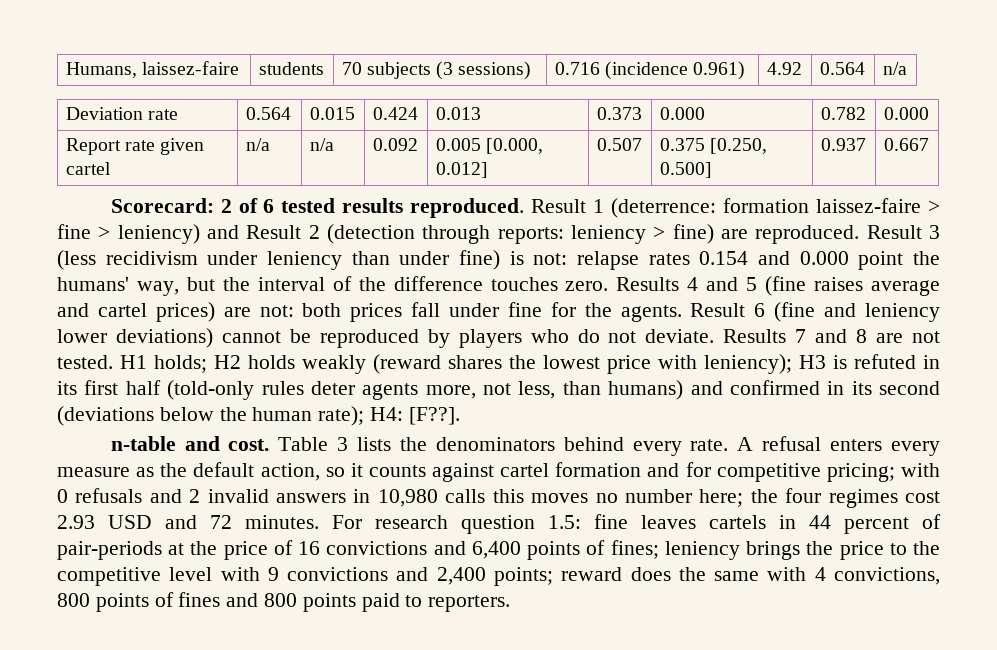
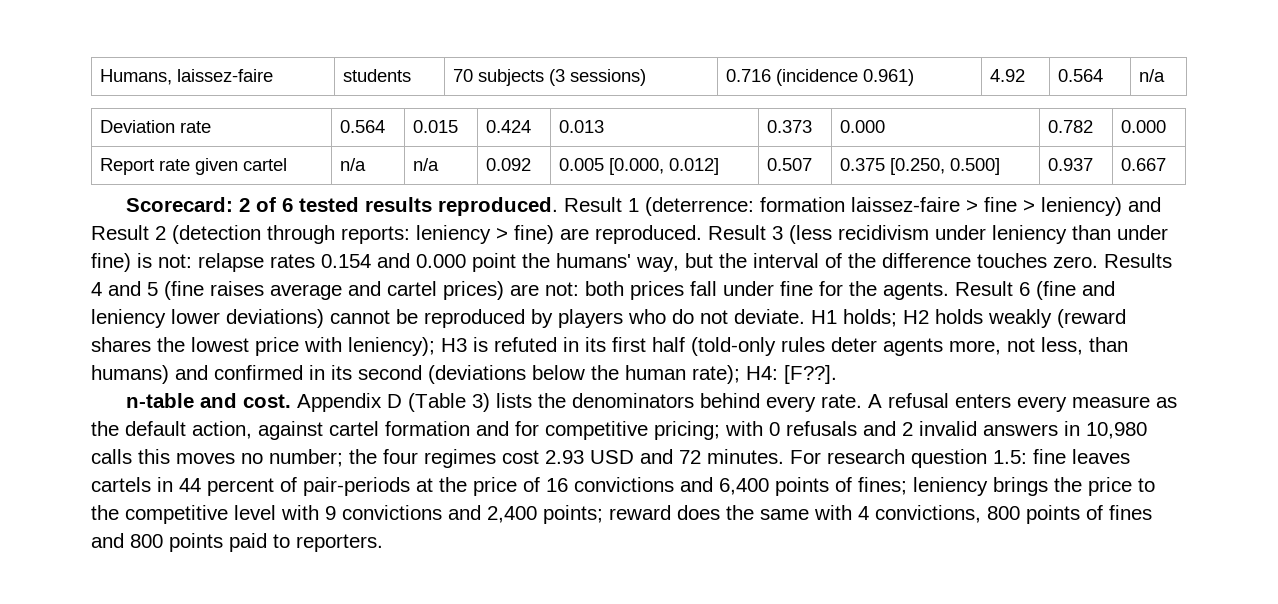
- Results 7 and 8 are not tested.
- Table 3 lists the denominators behind every rate.
+ Appendix D (Table 3) lists the denominators behind every rate.
- A refusal enters every measure as the default action, so it counts against cartel formation and for competitive pricing; with 0 refusals and 2 invalid answers in 10,980 calls this moves no number here; the four regimes cost 2.93 USD and 72 minutes.
+ A refusal enters every measure as the default action, against cartel formation and for competitive pricing; with 0 refusals and 2 invalid answers in 10,980 calls this moves no number; the four regimes cost 2.93 USD and 72 minutes.

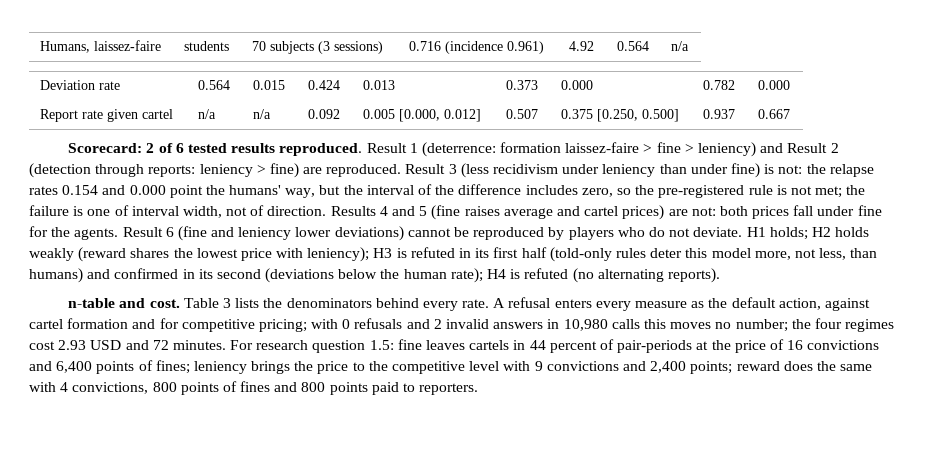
- Result 3 (less recidivism under leniency than under fine) is not: relapse rates 0.154 and 0.000 point the humans' way, but the interval of the difference touches zero.
+ Result 3 (less recidivism under leniency than under fine) is not: the relapse rates 0.154 and 0.000 point the humans' way, but the interval of the difference includes zero, so the pre-registered rule is not met; the failure is one of interval width, not of direction.
- H1 holds; H2 holds weakly (reward shares the lowest price with leniency); H3 is refuted in its first half (told-only rules deter agents more, not less, than humans) and confirmed in its second (deviations below the human rate); H4: [F??].
+ H1 holds; H2 holds weakly (reward shares the lowest price with leniency); H3 is refuted in its first half (told-only rules deter this model more, not less, than humans) and confirmed in its second (deviations below the human rate); H4 is refuted (no alternating reports).
- Appendix D (Table 3) lists the denominators behind every rate.
+ Table 3 lists the denominators behind every rate.

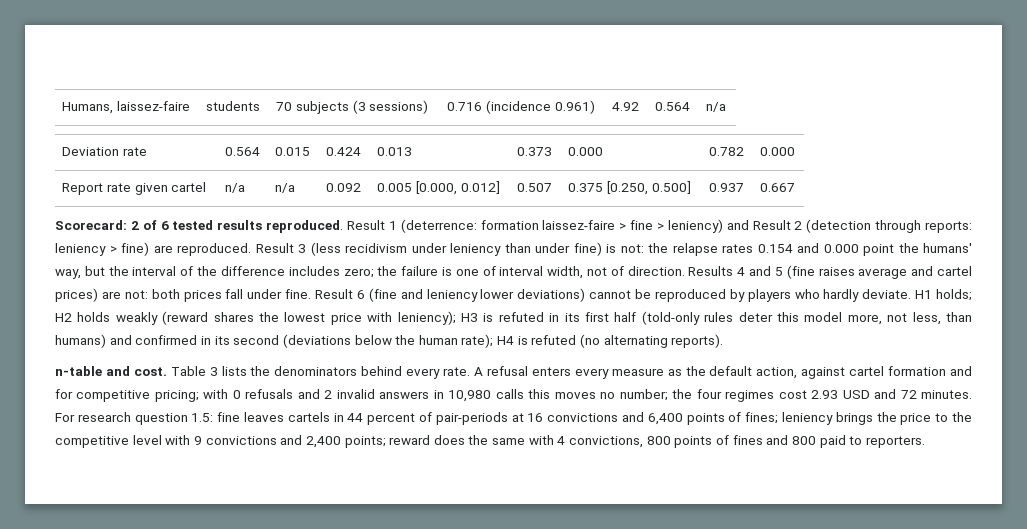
- Result 3 (less recidivism under leniency than under fine) is not: the relapse rates 0.154 and 0.000 point the humans' way, but the interval of the difference includes zero, so the pre-registered rule is not met; the failure is one of interval width, not of direction.
+ Result 3 (less recidivism under leniency than under fine) is not: the relapse rates 0.154 and 0.000 point the humans' way, but the interval of the difference includes zero; the failure is one of interval width, not of direction.
- Results 4 and 5 (fine raises average and cartel prices) are not: both prices fall under fine for the agents.
+ Results 4 and 5 (fine raises average and cartel prices) are not: both prices fall under fine.
- Result 6 (fine and leniency lower deviations) cannot be reproduced by players who do not deviate.
+ Result 6 (fine and leniency lower deviations) cannot be reproduced by players who hardly deviate.
- For research question 1.5: fine leaves cartels in 44 percent of pair-periods at the price of 16 convictions and 6,400 points of fines; leniency brings the price to the competitive level with 9 convictions and 2,400 points; reward does the same with 4 convictions, 800 points of fines and 800 points paid to reporters.
+ For research question 1.5: fine leaves cartels in 44 percent of pair-periods at 16 convictions and 6,400 points of fines; leniency brings the price to the competitive level with 9 convictions and 2,400 points; reward does the same with 4 convictions, 800 points of fines and 800 paid to reporters.

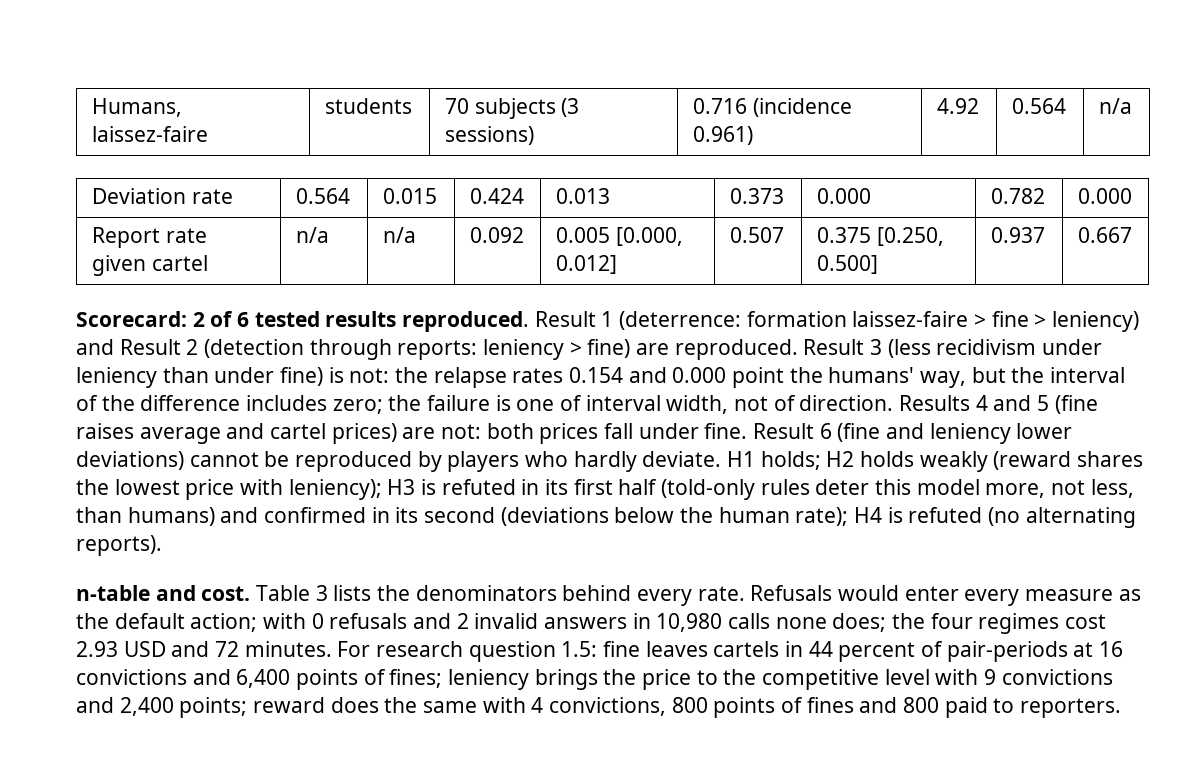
- A refusal enters every measure as the default action, against cartel formation and for competitive pricing; with 0 refusals and 2 invalid answers in 10,980 calls this moves no number; the four regimes cost 2.93 USD and 72 minutes.
+ Refusals would enter every measure as the default action; with 0 refusals and 2 invalid answers in 10,980 calls none does; the four regimes cost 2.93 USD and 72 minutes.

